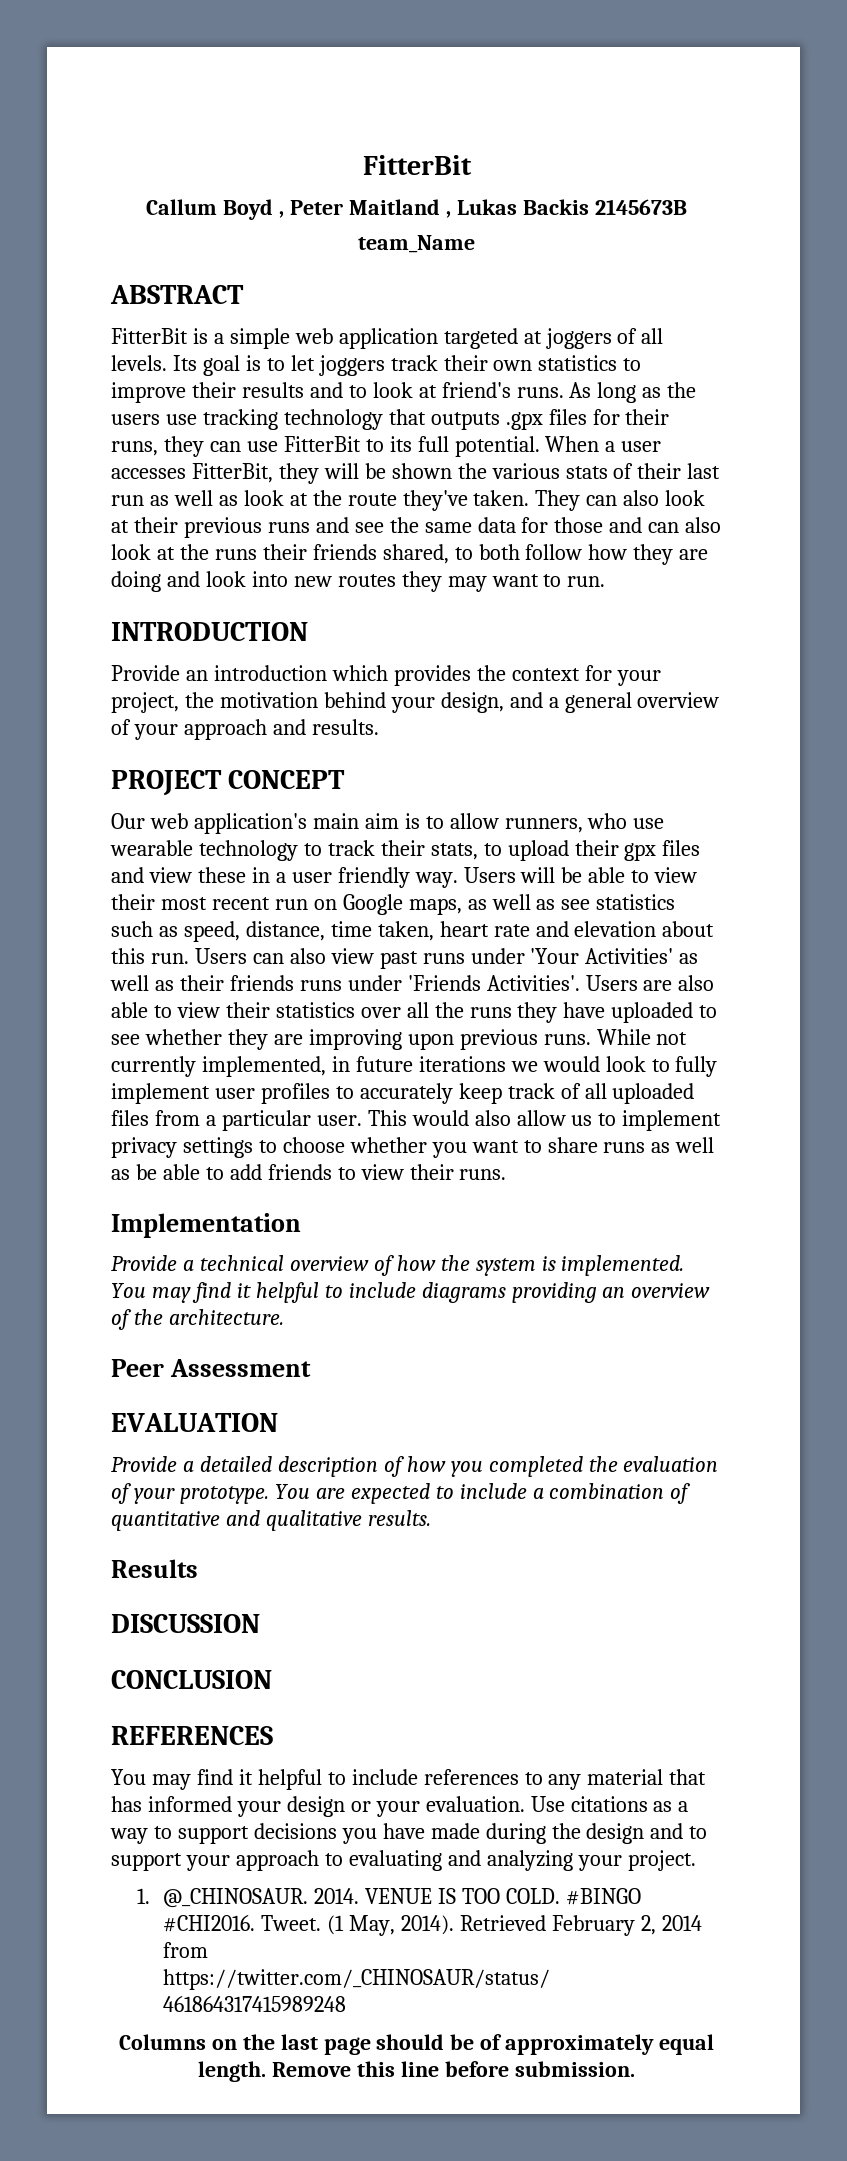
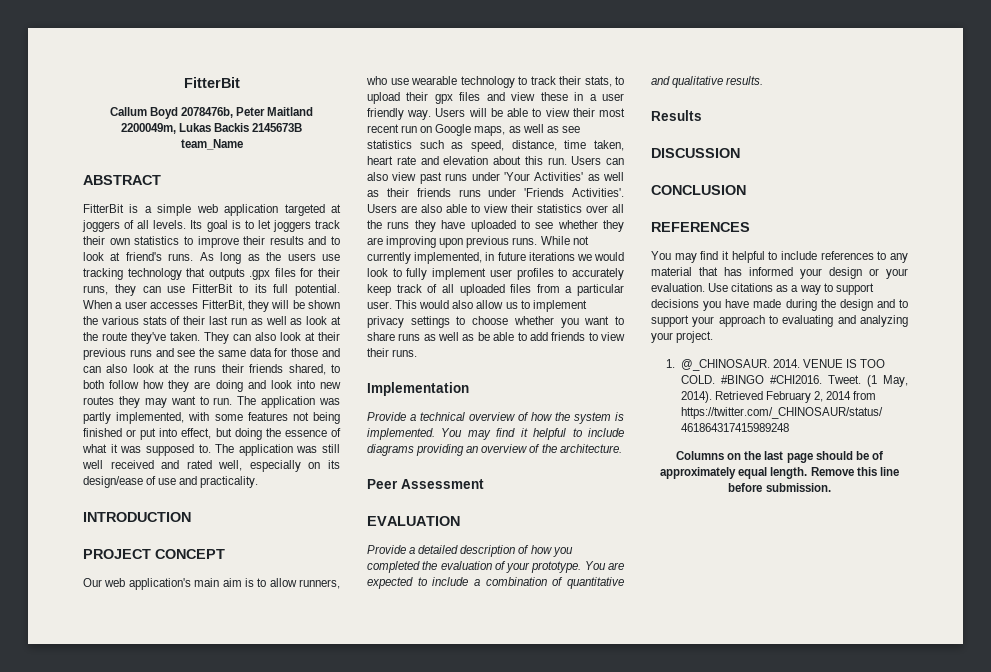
- Callum Boyd , Peter Maitland , Lukas Backis 2145673B
+ Callum Boyd 2078476b, Peter Maitland 2200049m, Lukas Backis 2145673B
- They can also look at their previous runs and see the same data for those and can also look at the runs their friends shared, to both follow how they are doing and look into new routes they may want to run.
+ They can also look at their previous runs and see the same data for those and can also look at the runs their friends shared, to both follow how they are doing and look into new routes they may want to run. The application was partly implemented, with some features not being finished or put into effect, but doing the essence of what it was supposed to. The application was still well received and rated well, especially on its design/ease of use and practicality.
  INTRODUCTION
- Provide an introduction which provides the context for your project, the motivation behind your design, and a general overview of your approach and results.

